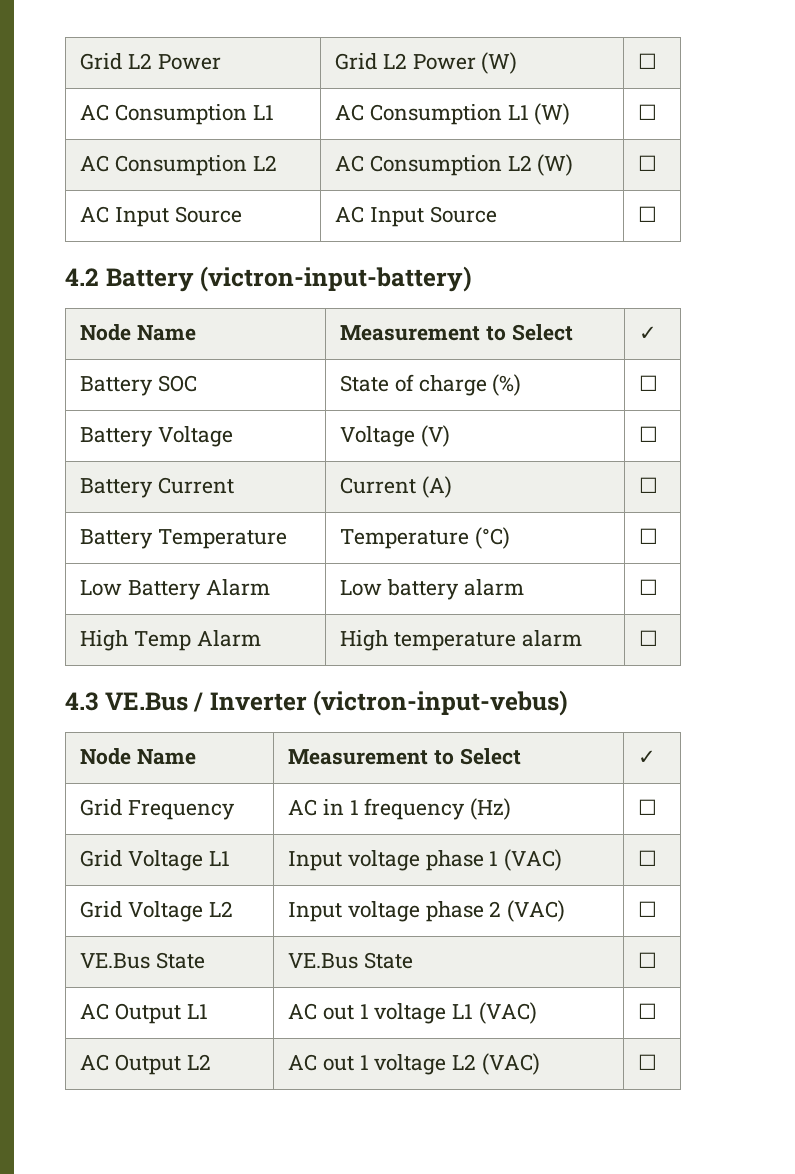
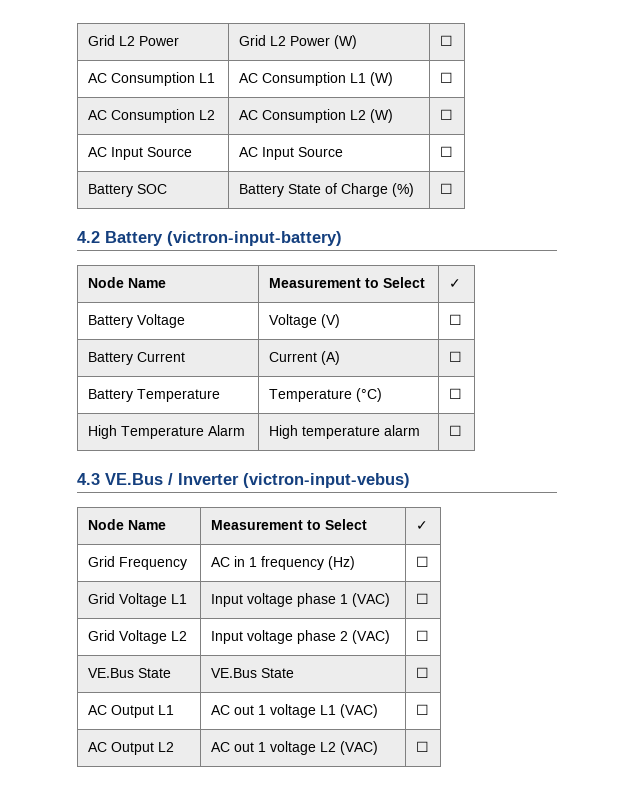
+ Battery SOC | Battery State of Charge (%) | ☐
- Battery SOC | State of charge (%) | ☐
- Low Battery Alarm | Low battery alarm | ☐
- High Temp Alarm | High temperature alarm | ☐
+ High Temperature Alarm | High temperature alarm | ☐

